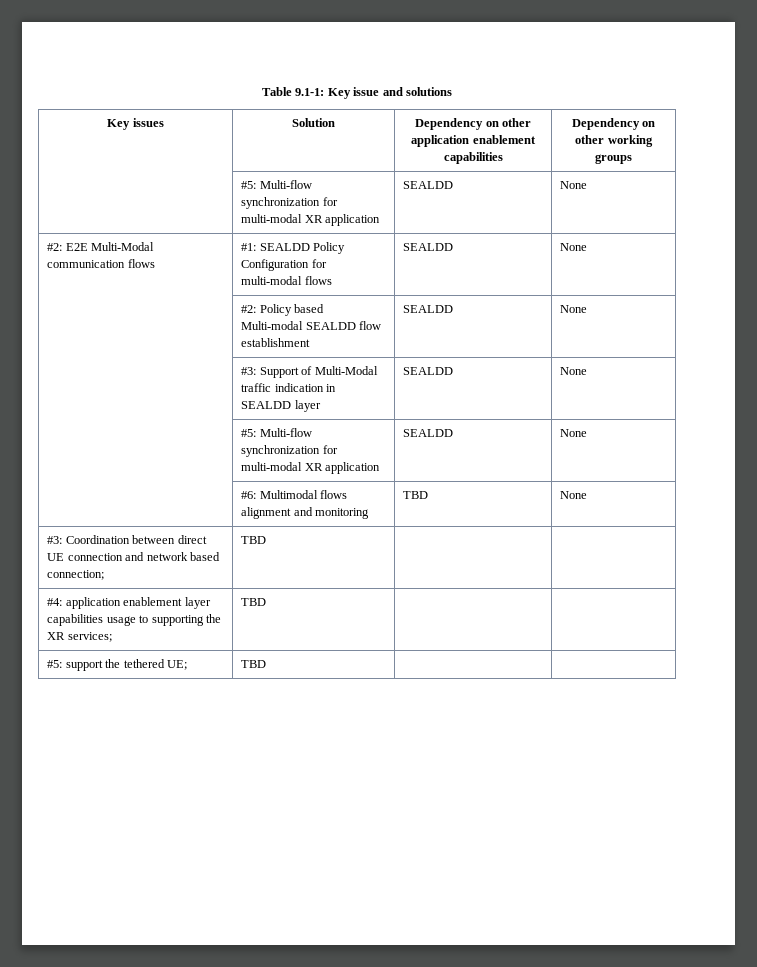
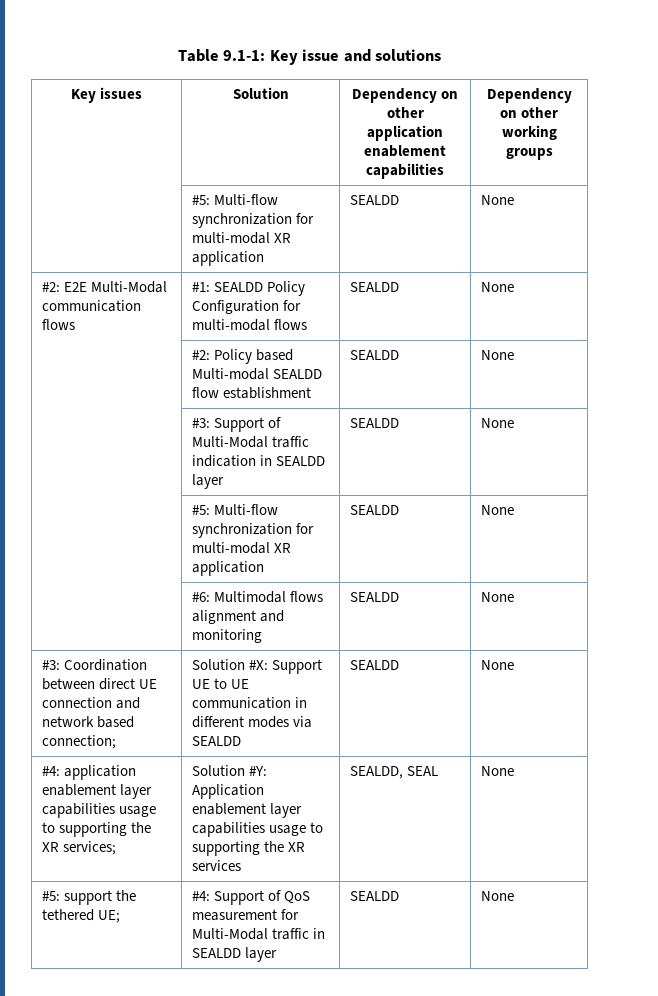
- | #6: Multimodal flows alignment and monitoring | TBD | None
+ | #6: Multimodal flows alignment and monitoring | SEALDD | None
- #3: Coordination between direct UE connection and network based connection; | TBD | |
+ #3: Coordination between direct UE connection and network based connection; | Solution #X: Support UE to UE communication in different modes via SEALDD | SEALDD | None
- #4: application enablement layer capabilities usage to supporting the XR services; | TBD | |
+ #4: application enablement layer capabilities usage to supporting the XR services; | Solution #Y: Application enablement layer capabilities usage to supporting the XR services | SEALDD, SEAL | None
- #5: support the tethered UE; | TBD | |
+ #5: support the tethered UE; | #4: Support of QoS measurement for Multi-Modal traffic in SEALDD layer | SEALDD | None

